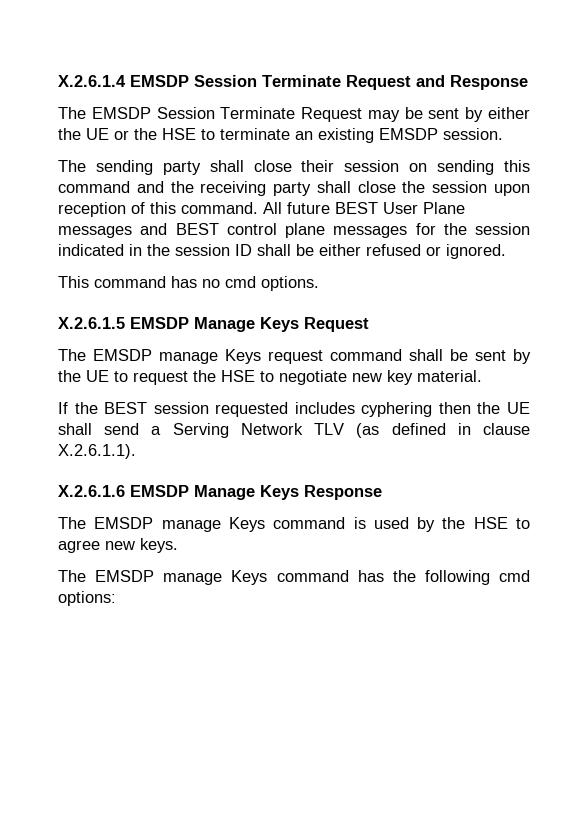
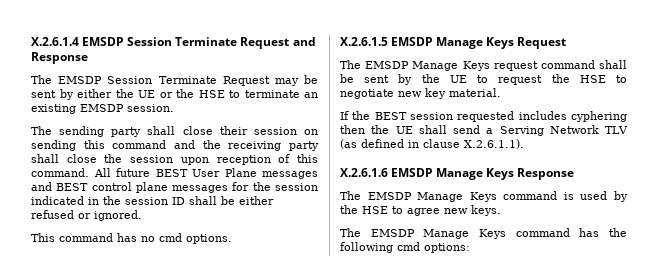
- The EMSDP manage Keys request command shall be sent by the UE to request the HSE to negotiate new key material.
+ The EMSDP Manage Keys request command shall be sent by the UE to request the HSE to negotiate new key material.
- The EMSDP manage Keys command is used by the HSE to agree new keys.
+ The EMSDP Manage Keys command is used by the HSE to agree new keys.
- The EMSDP manage Keys command has the following cmd options:
+ The EMSDP Manage Keys command has the following cmd options:

